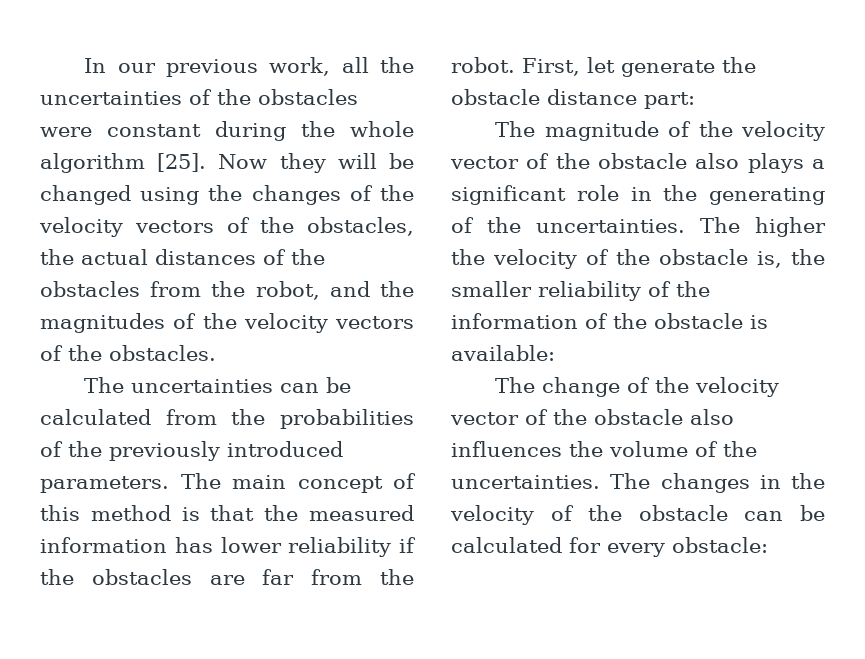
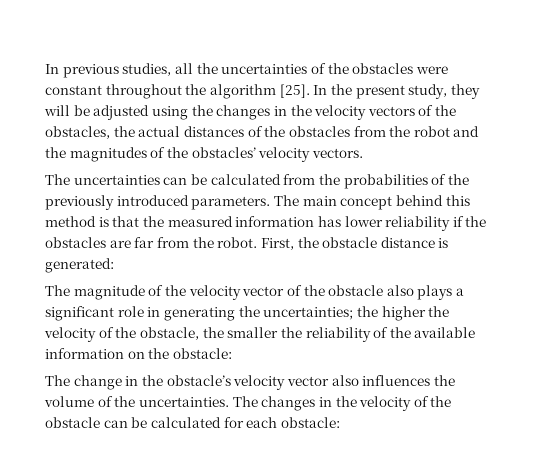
- In our previous work, all the uncertainties of the obstacles were constant during the whole algorithm [25]. Now they will be changed using the changes of the velocity vectors of the obstacles, the actual distances of the obstacles from the robot, and the magnitudes of the velocity vectors of the obstacles.
+ In previous studies, all the uncertainties of the obstacles were constant throughout the algorithm [25]. In the present study, they will be adjusted using the changes in the velocity vectors of the obstacles, the actual distances of the obstacles from the robot and the magnitudes of the obstacles’ velocity vectors.
- The main concept of this method is that the measured information has lower reliability if the obstacles are far from the robot.
+ The main concept behind this method is that the measured information has lower reliability if the obstacles are far from the robot.
- First, let generate the obstacle distance part:
+ First, the obstacle distance is generated:
- The magnitude of the velocity vector of the obstacle also plays a significant role in the generating of the uncertainties. The higher the velocity of the obstacle is, the smaller reliability of the information of the obstacle is available:
- The change of the velocity vector of the obstacle also influences the volume of the uncertainties.
+ The magnitude of the velocity vector of the obstacle also plays a significant role in generating the uncertainties; the higher the velocity of the obstacle, the smaller the reliability of the available information on the obstacle:
+ The change in the obstacle’s velocity vector also influences the volume of the uncertainties.
- The changes in the velocity of the obstacle can be calculated for every obstacle:
+ The changes in the velocity of the obstacle can be calculated for each obstacle:

